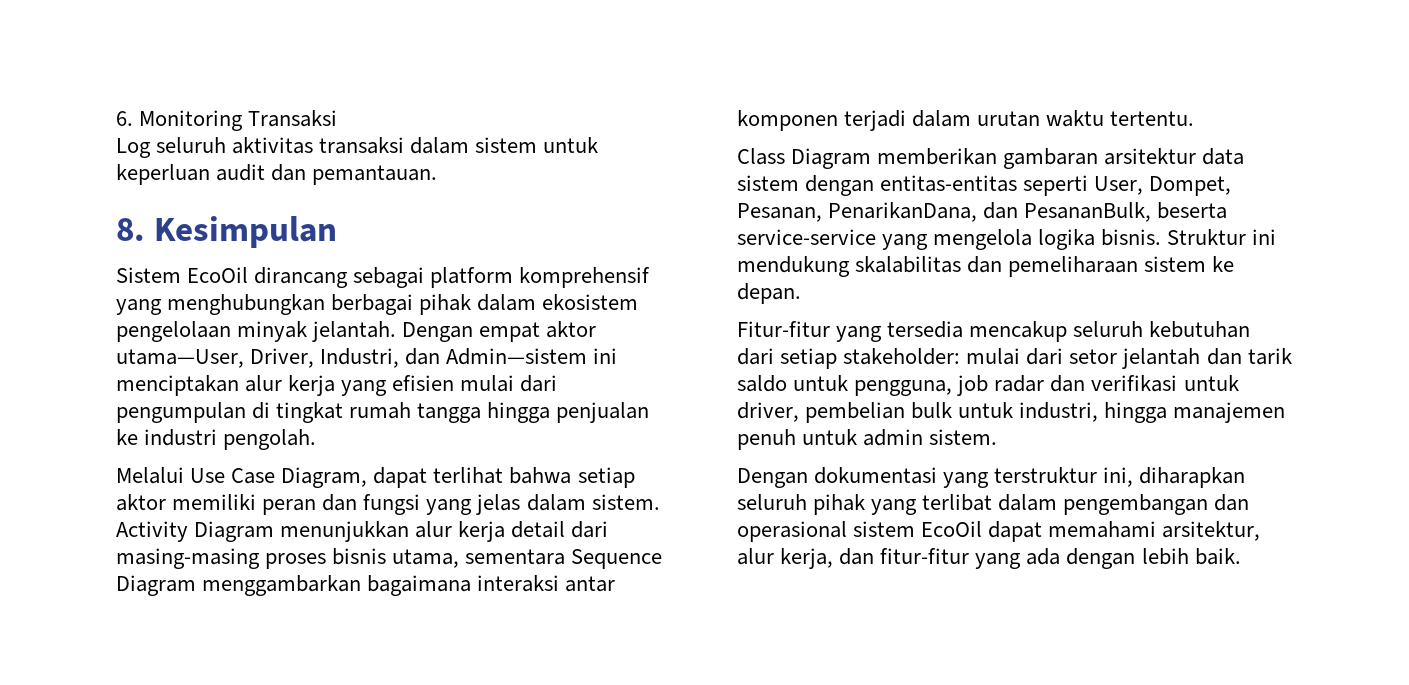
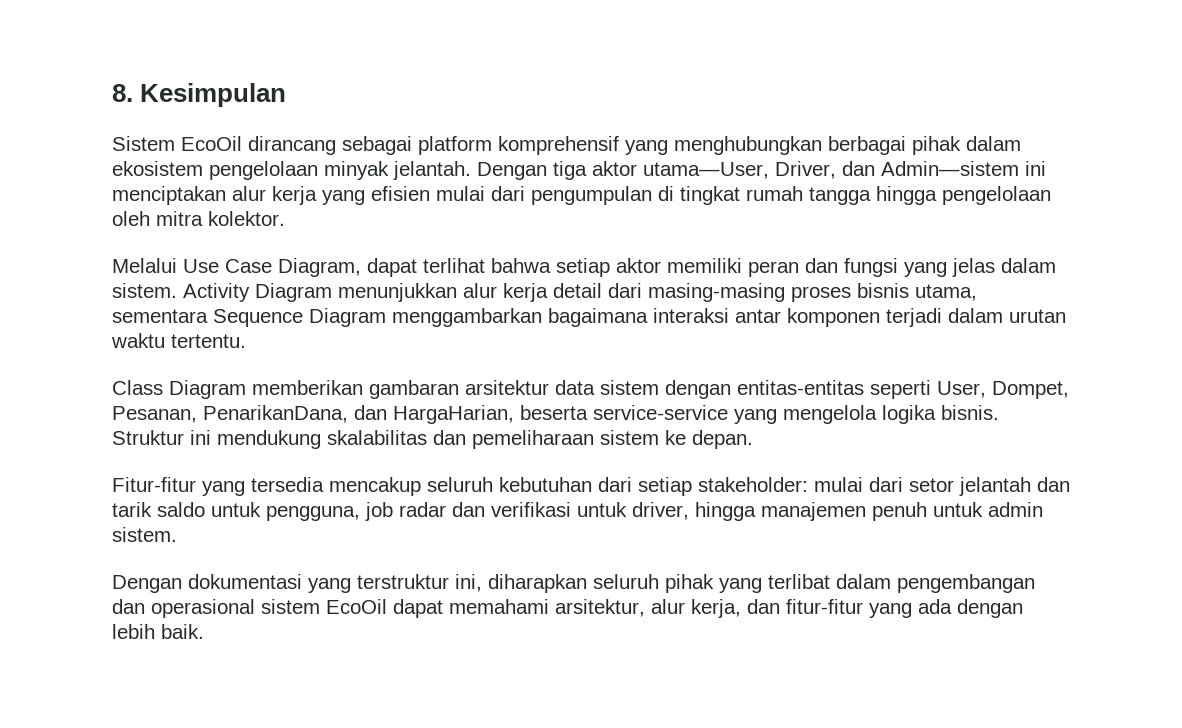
- 6. Monitoring Transaksi
- Log seluruh aktivitas transaksi dalam sistem untuk keperluan audit dan pemantauan.
- Dengan empat aktor utama—User, Driver, Industri, dan Admin—sistem ini menciptakan alur kerja yang efisien mulai dari pengumpulan di tingkat rumah tangga hingga penjualan ke industri pengolah.
+ Dengan tiga aktor utama—User, Driver, dan Admin—sistem ini menciptakan alur kerja yang efisien mulai dari pengumpulan di tingkat rumah tangga hingga pengelolaan oleh mitra kolektor.
- Class Diagram memberikan gambaran arsitektur data sistem dengan entitas-entitas seperti User, Dompet, Pesanan, PenarikanDana, dan PesananBulk, beserta service-service yang mengelola logika bisnis.
+ Class Diagram memberikan gambaran arsitektur data sistem dengan entitas-entitas seperti User, Dompet, Pesanan, PenarikanDana, dan HargaHarian, beserta service-service yang mengelola logika bisnis.
- Fitur-fitur yang tersedia mencakup seluruh kebutuhan dari setiap stakeholder: mulai dari setor jelantah dan tarik saldo untuk pengguna, job radar dan verifikasi untuk driver, pembelian bulk untuk industri, hingga manajemen penuh untuk admin sistem.
+ Fitur-fitur yang tersedia mencakup seluruh kebutuhan dari setiap stakeholder: mulai dari setor jelantah dan tarik saldo untuk pengguna, job radar dan verifikasi untuk driver, hingga manajemen penuh untuk admin sistem.

